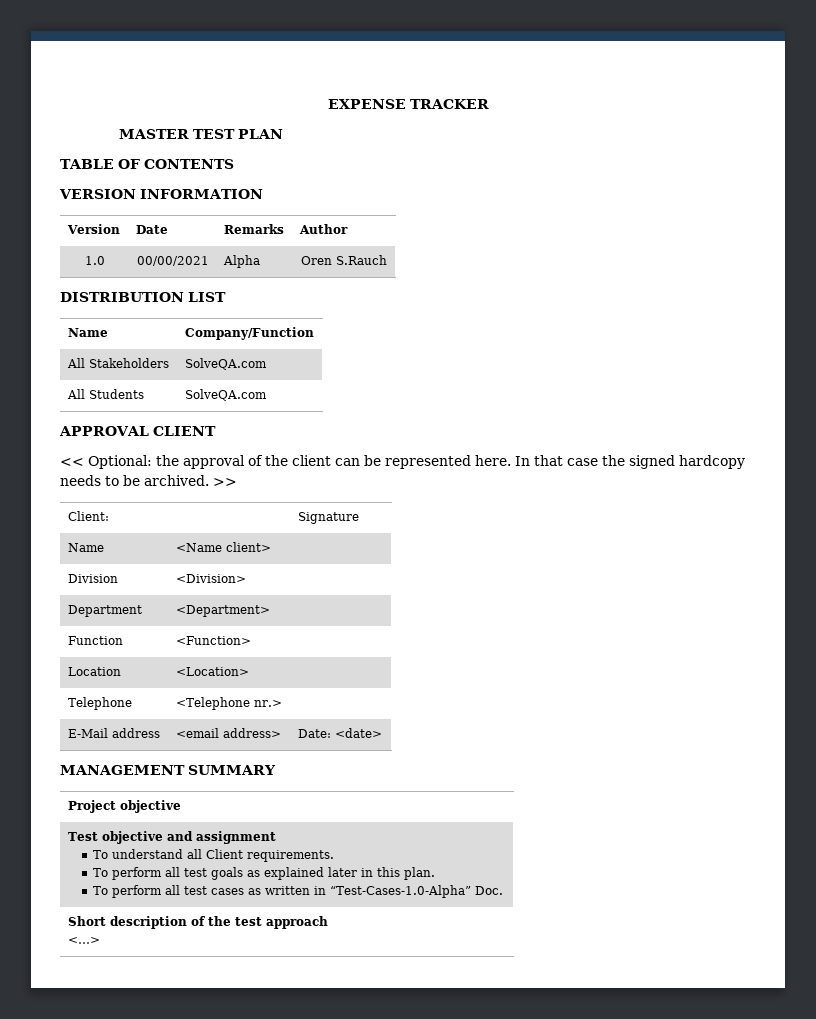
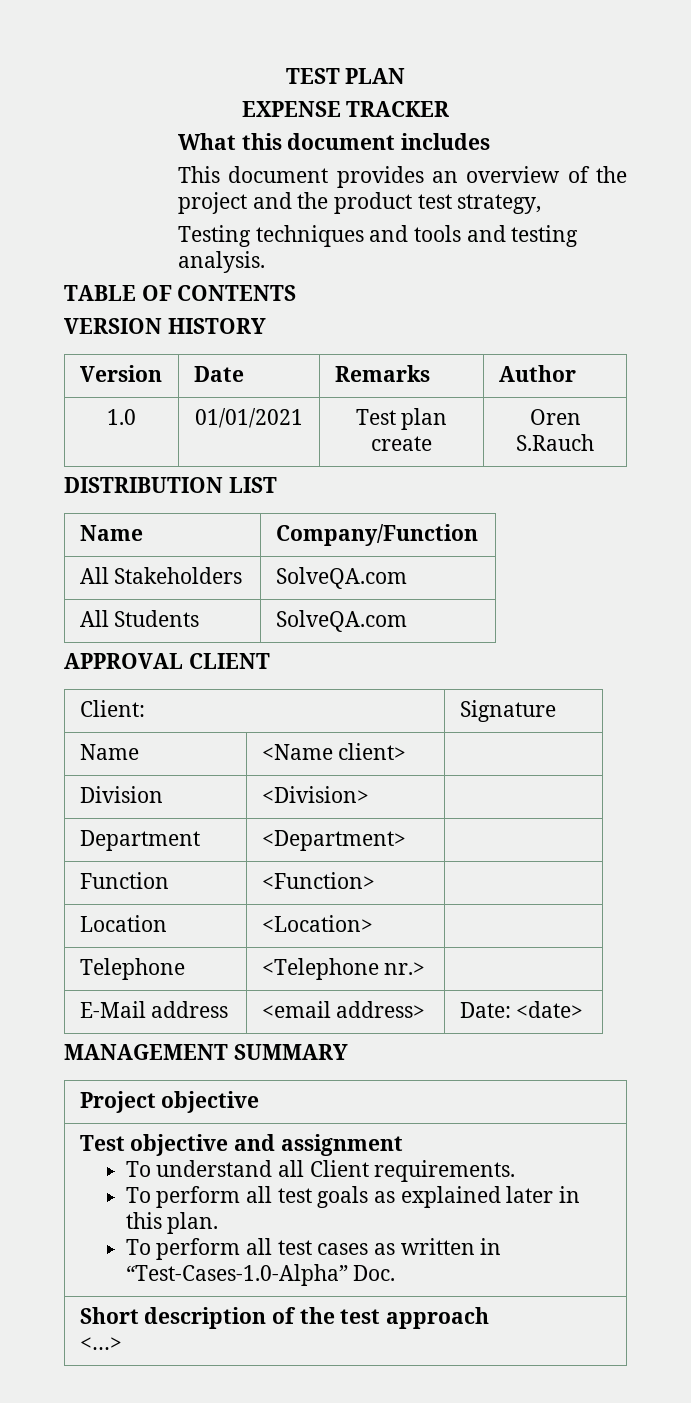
+ TEST PLAN
- MASTER TEST PLAN
+ What this document includes
+ This document provides an overview of the project and the product test strategy,
+ Testing techniques and tools and testing analysis.
- VERSION INFORMATION
+ VERSION HISTORY
- 1.0 | 00/00/2021 | Alpha | Oren S.Rauch
+ 1.0 | 01/01/2021 | Test plan create | Oren S.Rauch
- << Optional: the approval of the client can be represented here. In that case the signed hardcopy needs to be archived. >>

